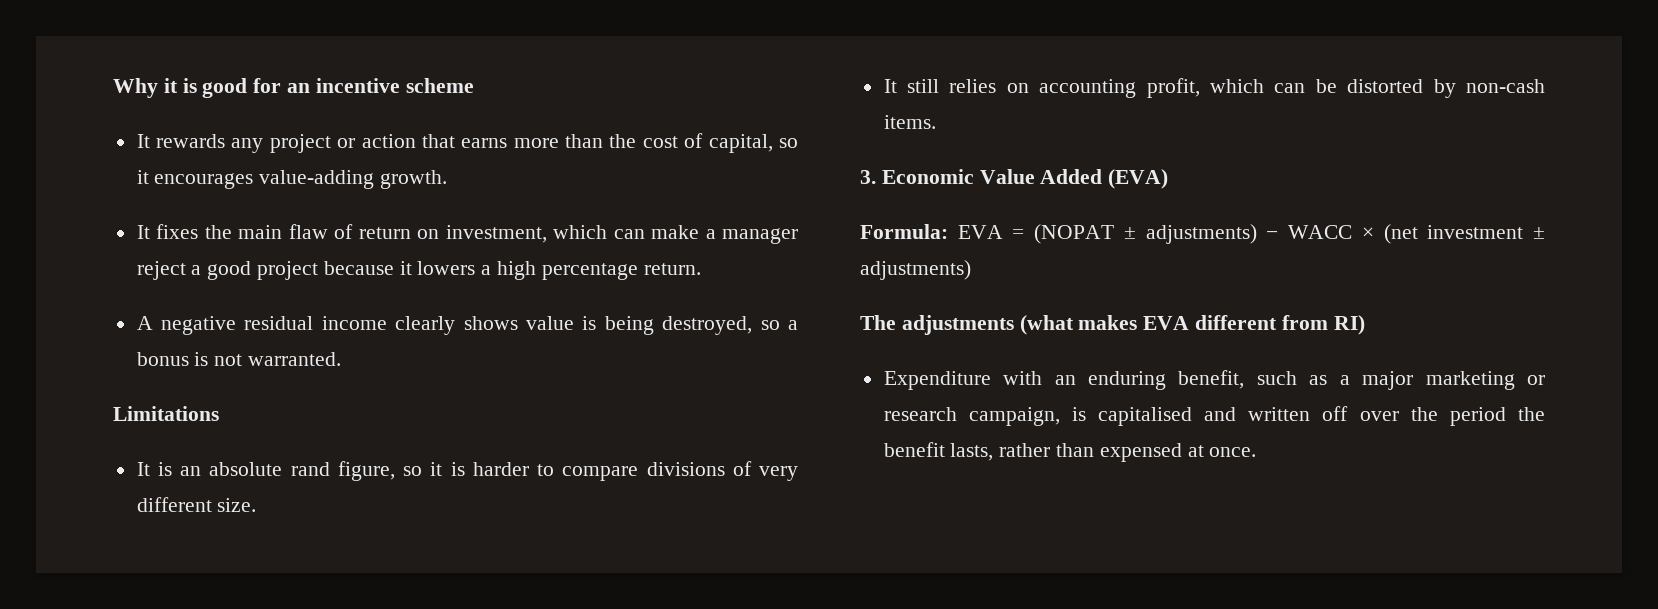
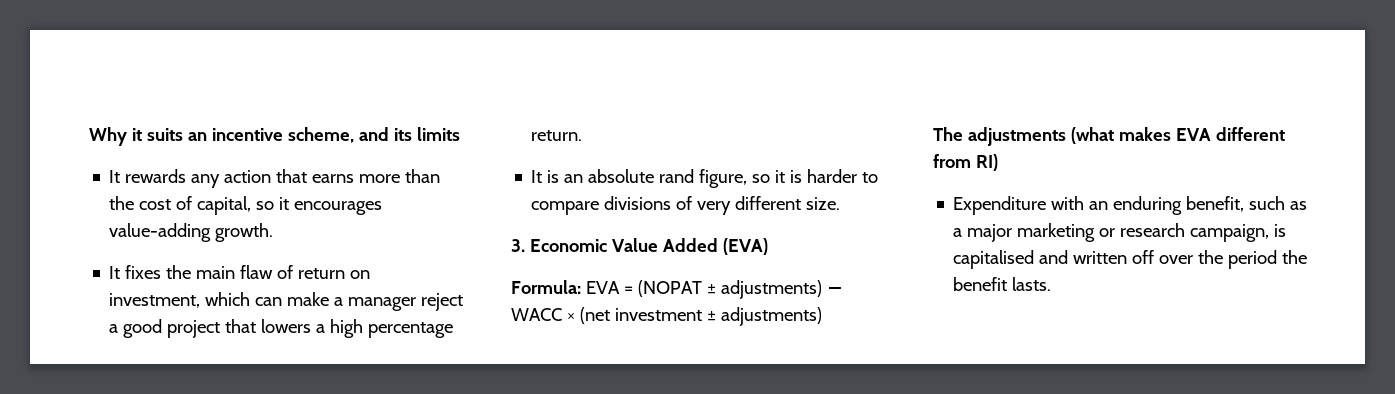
- Why it is good for an incentive scheme
+ Why it suits an incentive scheme, and its limits
- It rewards any project or action that earns more than the cost of capital, so it encourages value-adding growth.
+ It rewards any action that earns more than the cost of capital, so it encourages value-adding growth.
- It fixes the main flaw of return on investment, which can make a manager reject a good project because it lowers a high percentage return.
+ It fixes the main flaw of return on investment, which can make a manager reject a good project that lowers a high percentage return.
- A negative residual income clearly shows value is being destroyed, so a bonus is not warranted.
- Limitations
- It still relies on accounting profit, which can be distorted by non-cash items.
- Expenditure with an enduring benefit, such as a major marketing or research campaign, is capitalised and written off over the period the benefit lasts, rather than expensed at once.
+ Expenditure with an enduring benefit, such as a major marketing or research campaign, is capitalised and written off over the period the benefit lasts.

